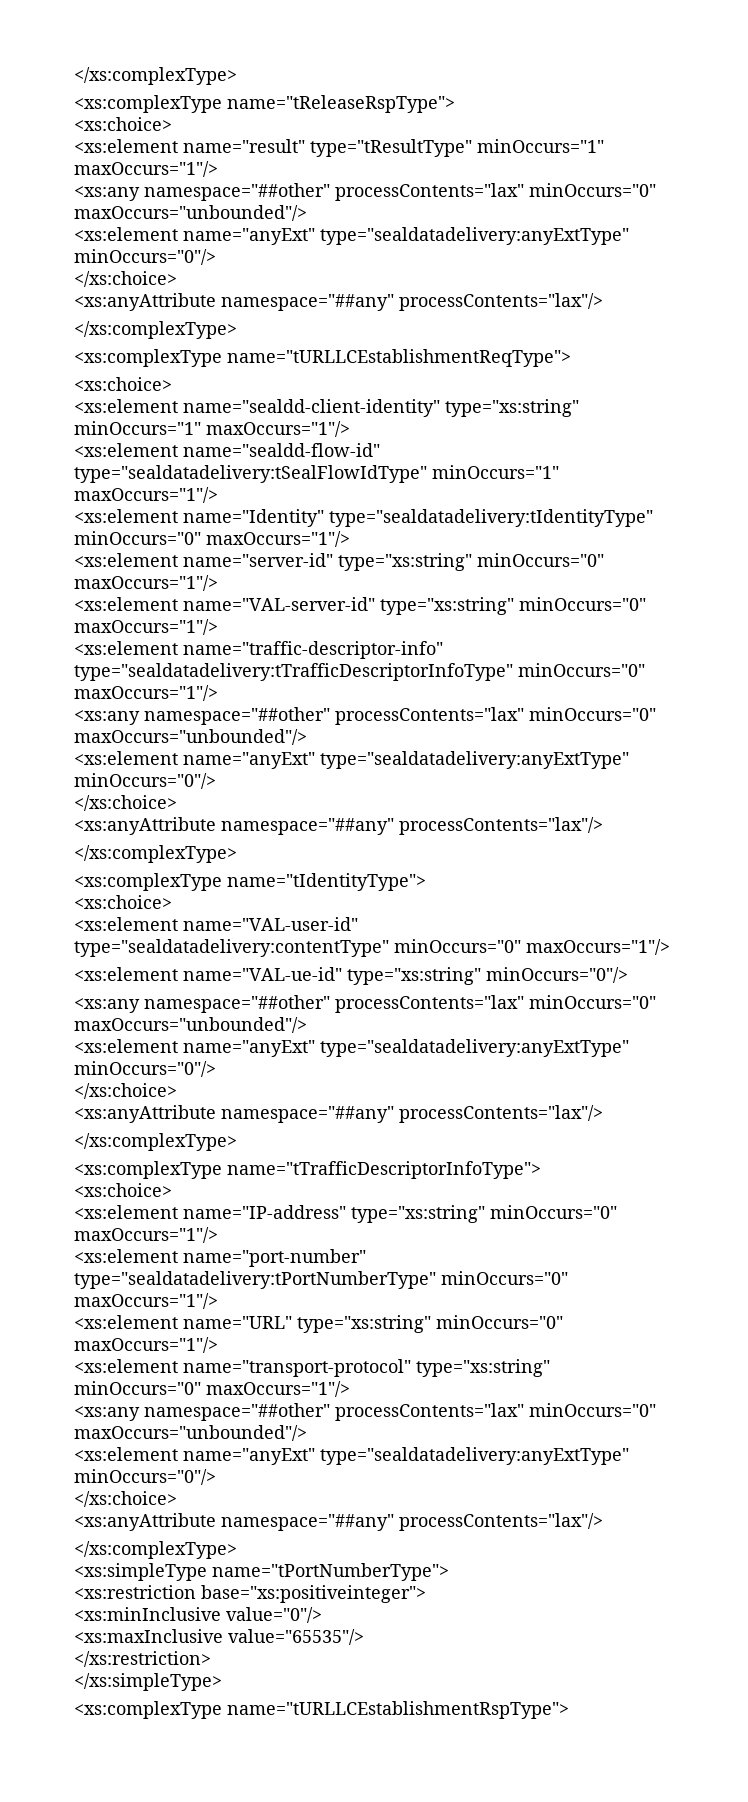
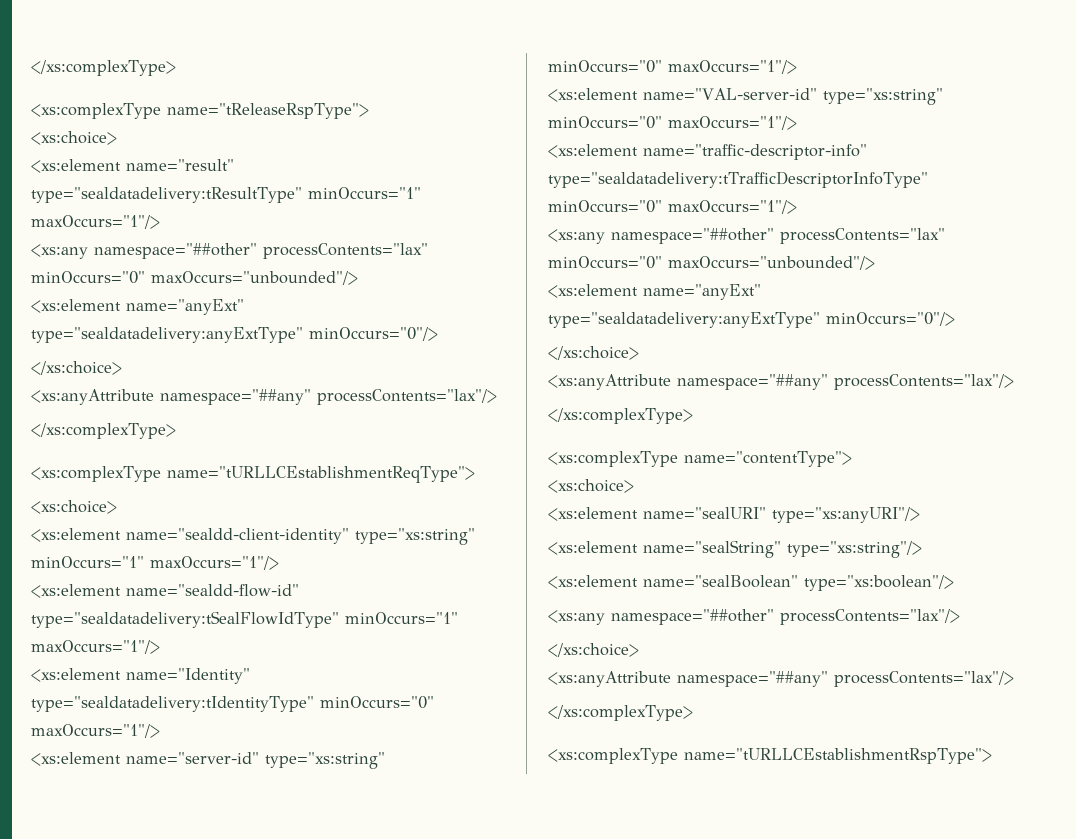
- <xs:element name="result" type="tResultType" minOccurs="1" maxOccurs="1"/>
+ <xs:element name="result" type="sealdatadelivery:tResultType" minOccurs="1" maxOccurs="1"/>
- <xs:complexType name="tIdentityType">
+ <xs:complexType name="contentType">
  <xs:choice>
- <xs:element name="VAL-user-id" type="sealdatadelivery:contentType" minOccurs="0" maxOccurs="1"/>
- <xs:element name="VAL-ue-id" type="xs:string" minOccurs="0"/>
- <xs:any namespace="##other" processContents="lax" minOccurs="0" maxOccurs="unbounded"/>
- <xs:element name="anyExt" type="sealdatadelivery:anyExtType" minOccurs="0"/>
+ <xs:element name="sealURI" type="xs:anyURI"/>
+ <xs:element name="sealString" type="xs:string"/>
+ <xs:element name="sealBoolean" type="xs:boolean"/>
+ <xs:any namespace="##other" processContents="lax"/>
  </xs:choice>
  <xs:anyAttribute namespace="##any" processContents="lax"/>
  </xs:complexType>
- <xs:complexType name="tTrafficDescriptorInfoType">
- <xs:choice>
- <xs:element name="IP-address" type="xs:string" minOccurs="0" maxOccurs="1"/>
- <xs:element name="port-number" type="sealdatadelivery:tPortNumberType" minOccurs="0" maxOccurs="1"/>
- <xs:element name="URL" type="xs:string" minOccurs="0" maxOccurs="1"/>
- <xs:element name="transport-protocol" type="xs:string" minOccurs="0" maxOccurs="1"/>
- <xs:any namespace="##other" processContents="lax" minOccurs="0" maxOccurs="unbounded"/>
- <xs:element name="anyExt" type="sealdatadelivery:anyExtType" minOccurs="0"/>
- </xs:choice>
- <xs:anyAttribute namespace="##any" processContents="lax"/>
- </xs:complexType>
- <xs:simpleType name="tPortNumberType">
- <xs:restriction base="xs:positiveinteger">
- <xs:minInclusive value="0"/>
- <xs:maxInclusive value="65535"/>
- </xs:restriction>
- </xs:simpleType>

